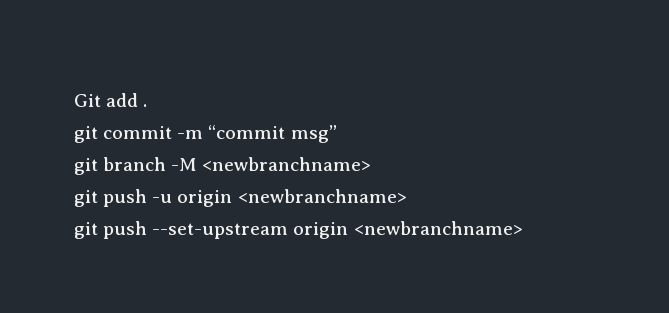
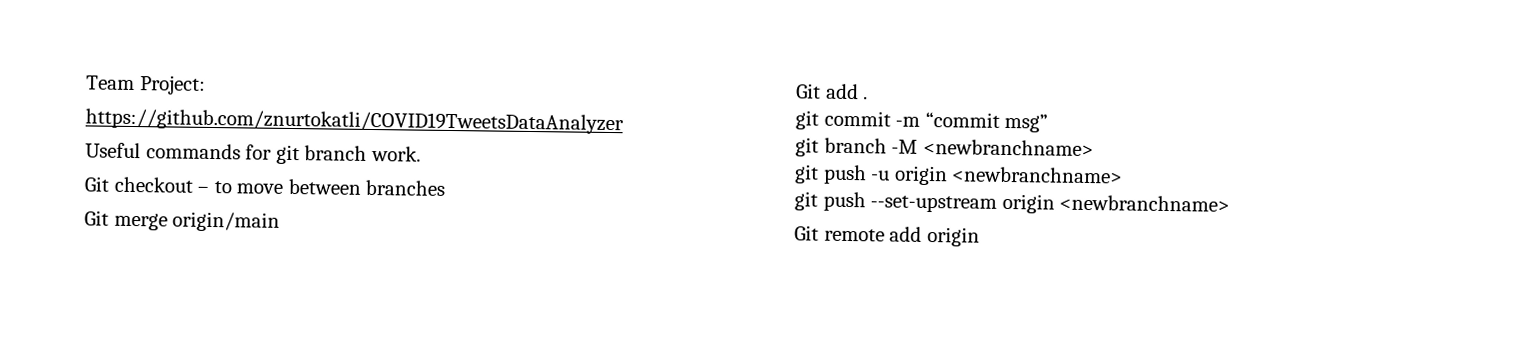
+ Team Project:
+ https://github.com/znurtokatli/COVID19TweetsDataAnalyzer
+ Useful commands for git branch work.
+ Git checkout – to move between branches
+ Git merge origin/main
+ Git remote add origin

